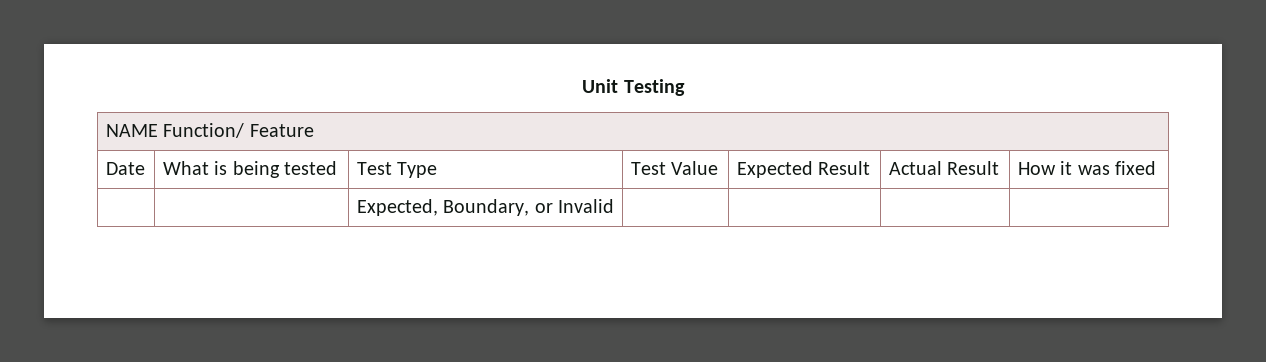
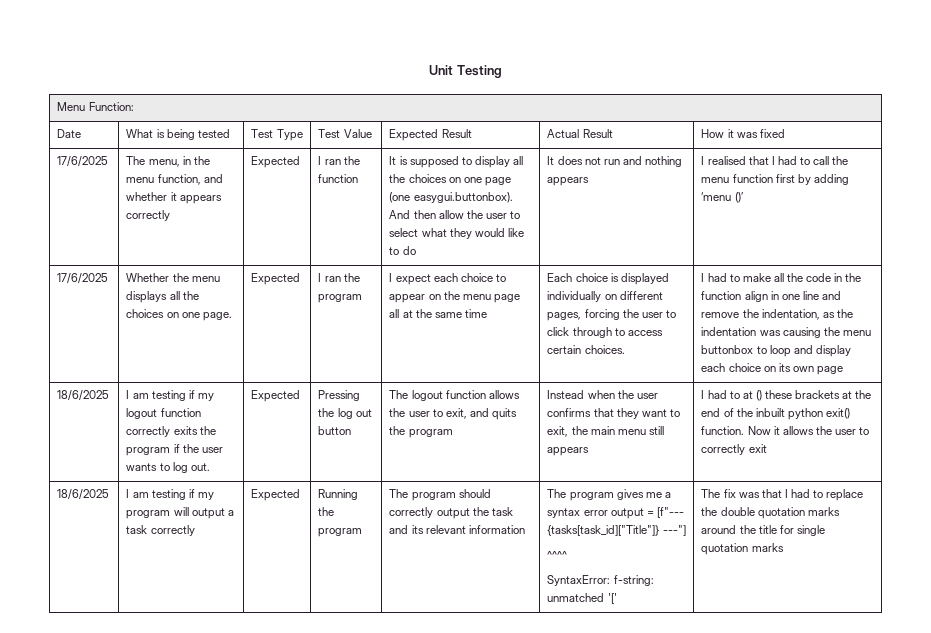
- NAME Function/ Feature
+ Menu Function:
- Expected, Boundary, or Invalid
+ 17/6/2025 | The menu, in the menu function, and whether it appears correctly | Expected | I ran the function | It is supposed to display all the choices on one page (one easygui.buttonbox). And then allow the user to select what they would like to do | It does not run and nothing appears | I realised that I had to call the menu function first by adding ‘menu ()’
+ 17/6/2025 | Whether the menu displays all the choices on one page. | Expected | I ran the program | I expect each choice to appear on the menu page all at the same time | Each choice is displayed individually on different pages, forcing the user to click through to access certain choices. | I had to make all the code in the function align in one line and remove the indentation, as the indentation was causing the menu buttonbox to loop and display each choice on its own page
+ 18/6/2025 | I am testing if my logout function correctly exits the program if the user wants to log out. | Expected | Pressing the log out button | The logout function allows the user to exit, and quits the program | Instead when the user confirms that they want to exit, the main menu still appears | I had to at () these brackets at the end of the inbuilt python exit() function. Now it allows the user to correctly exit
+ 18/6/2025 | I am testing if my program will output a task correctly | Expected | Running the program | The program should correctly output the task and its relevant information | The program gives me a syntax error output = [f"--- {tasks[task_id]["Title"]} ---"]
+ ^^^^
+ SyntaxError: f-string: unmatched '[' | The fix was that I had to replace the double quotation marks around the title for single quotation marks

